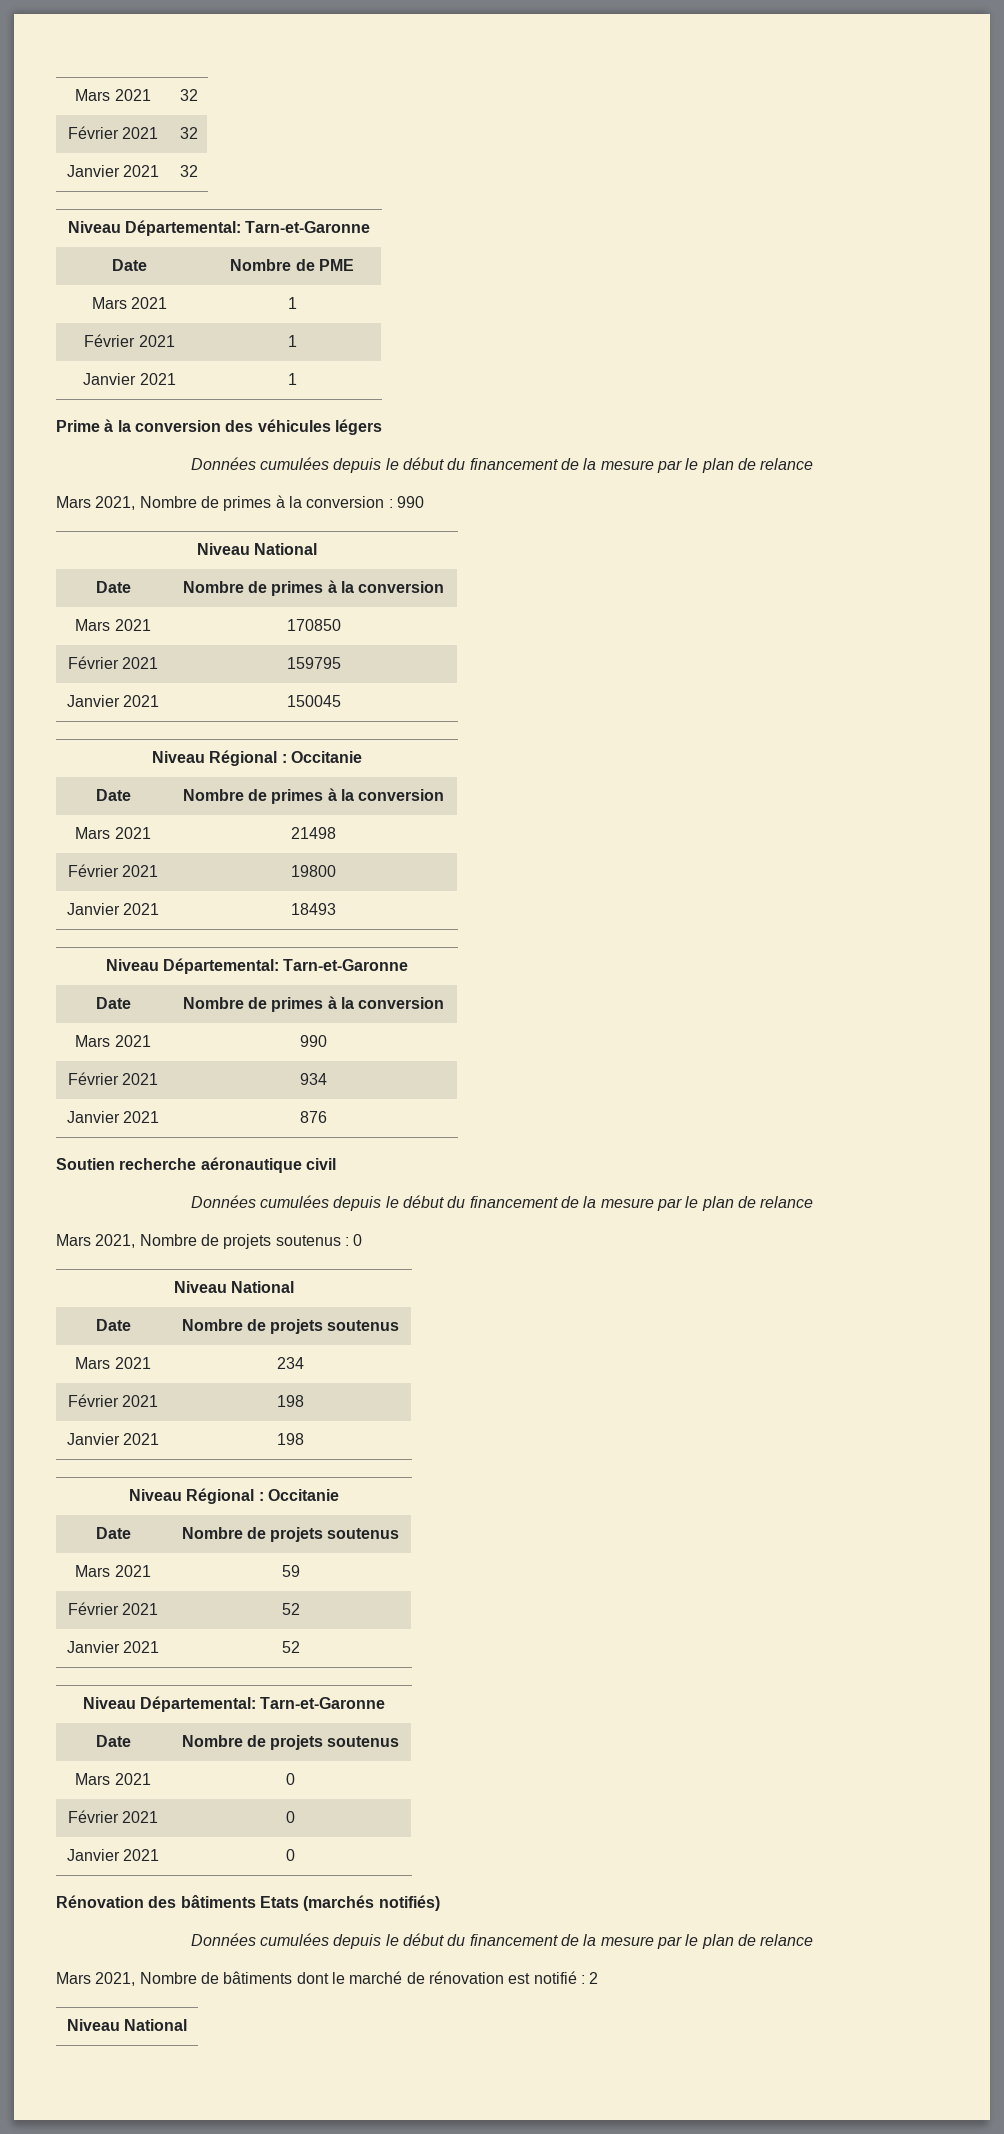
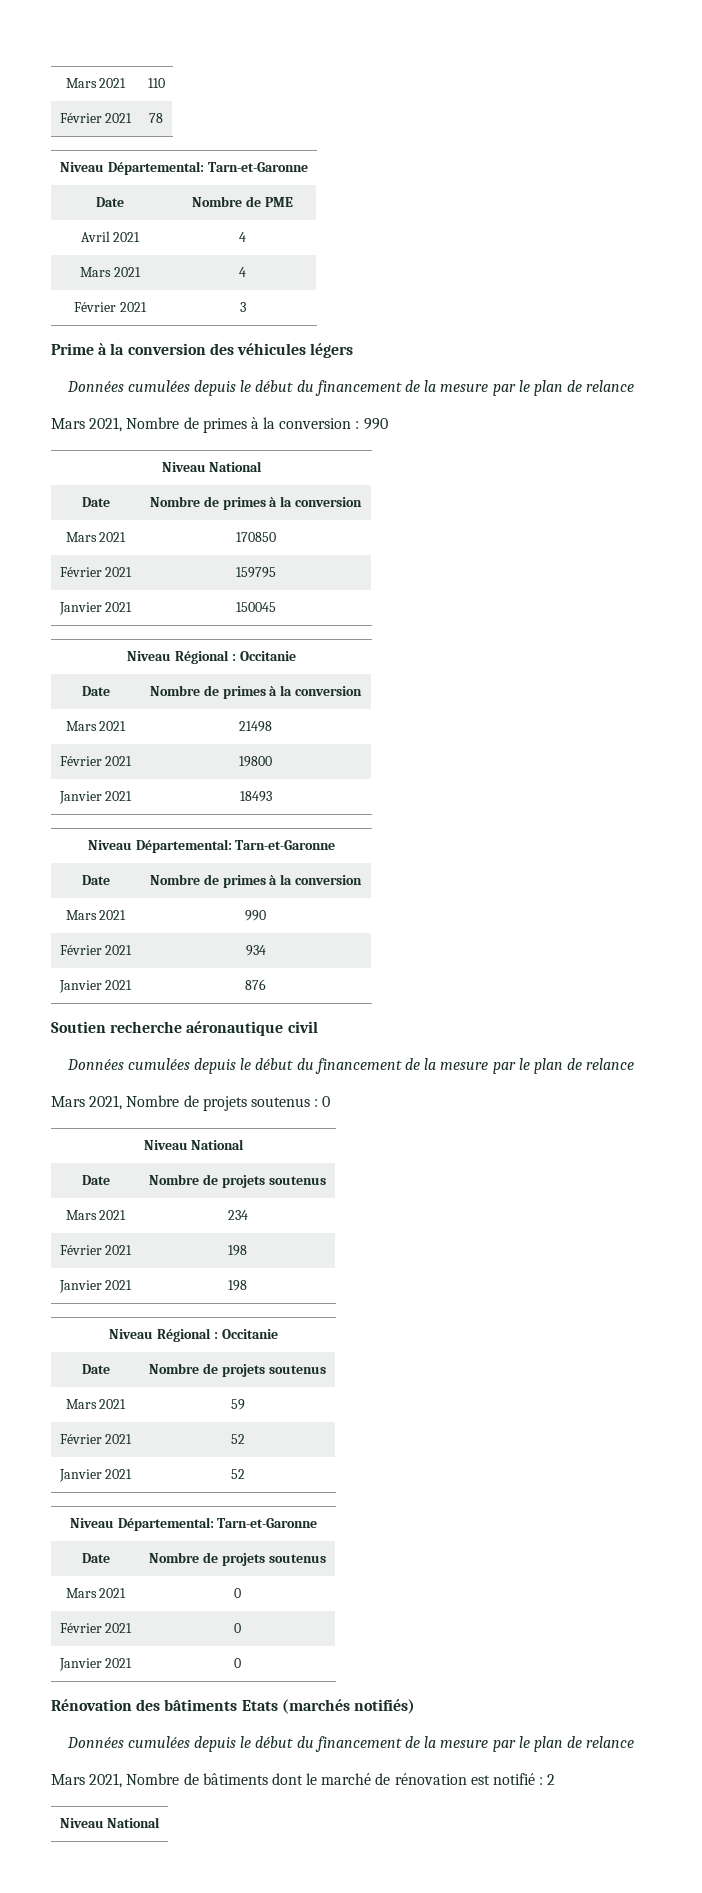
- Mars 2021 | 32
- Février 2021 | 32
- Janvier 2021 | 32
+ Mars 2021 | 110
+ Février 2021 | 78
- Mars 2021 | 1
- Février 2021 | 1
- Janvier 2021 | 1
+ Avril 2021 | 4
+ Mars 2021 | 4
+ Février 2021 | 3

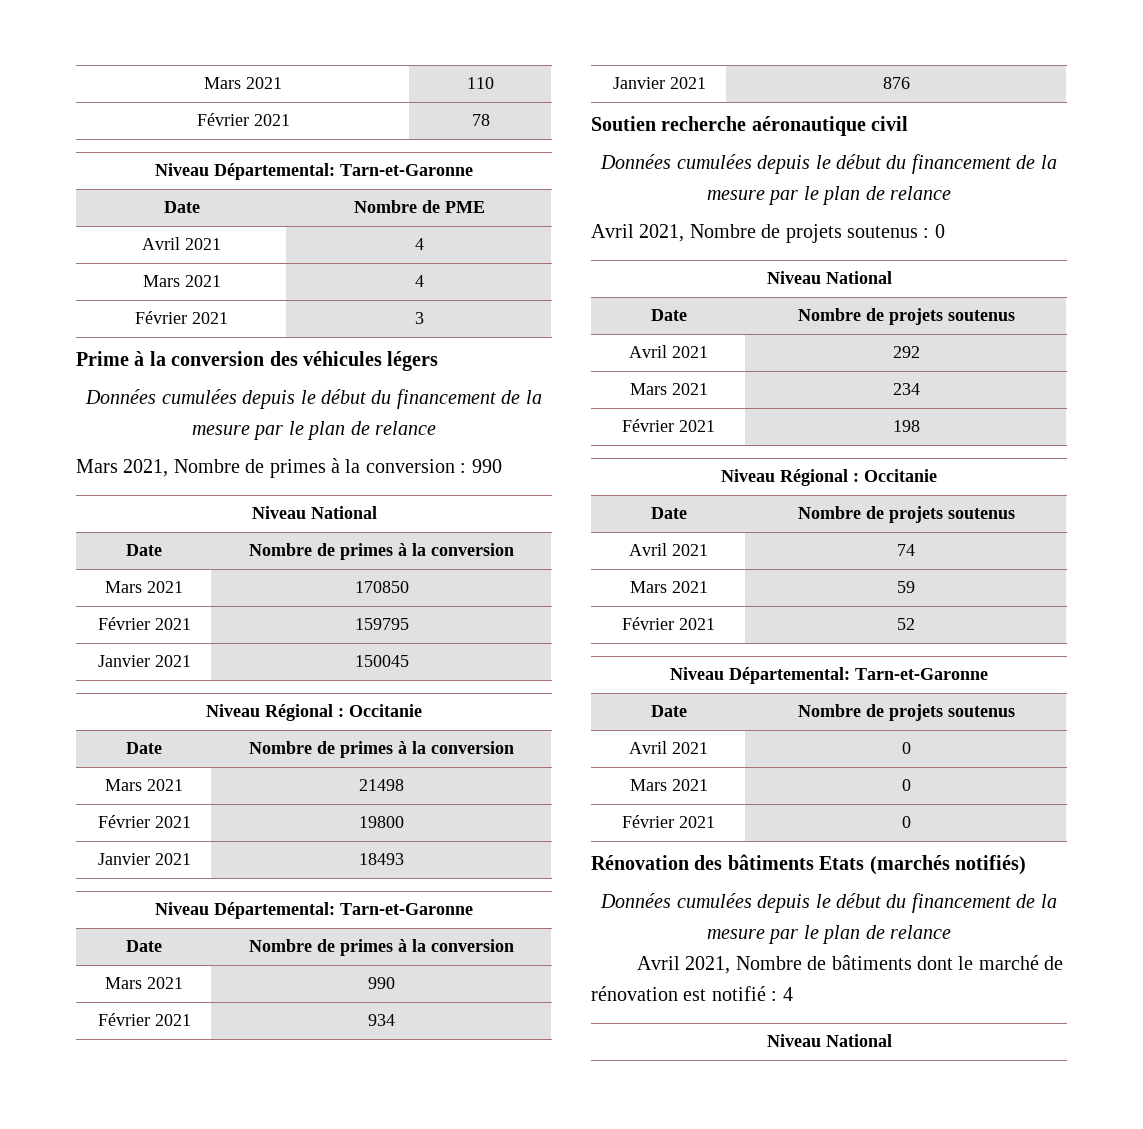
- Mars 2021, Nombre de projets soutenus : 0
+ Avril 2021, Nombre de projets soutenus : 0
+ Avril 2021 | 292
- Janvier 2021 | 198
+ Avril 2021 | 74
- Janvier 2021 | 52
+ Avril 2021 | 0
- Janvier 2021 | 0
- Mars 2021, Nombre de bâtiments dont le marché de rénovation est notifié : 2
+ Avril 2021, Nombre de bâtiments dont le marché de rénovation est notifié : 4

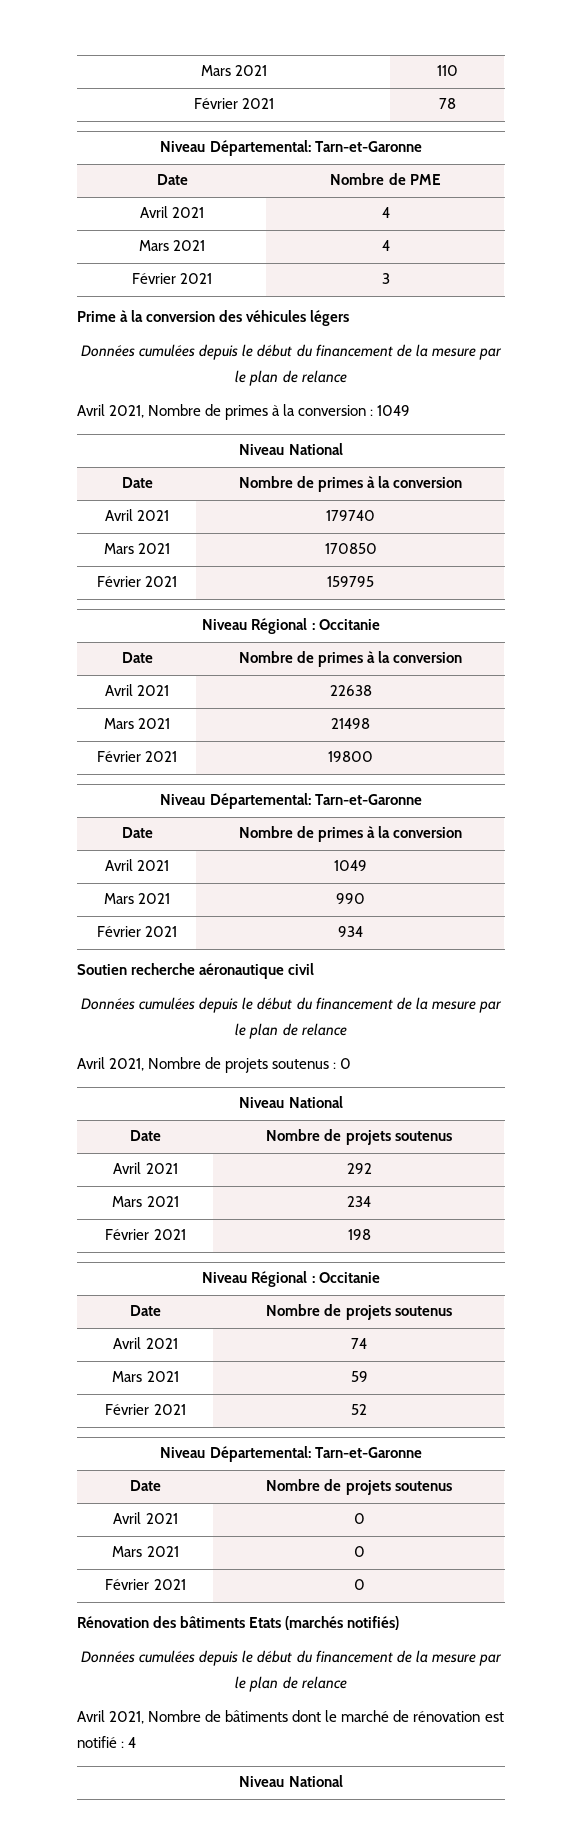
- Mars 2021, Nombre de primes à la conversion : 990
+ Avril 2021, Nombre de primes à la conversion : 1049
+ Avril 2021 | 179740
- Janvier 2021 | 150045
+ Avril 2021 | 22638
- Janvier 2021 | 18493
+ Avril 2021 | 1049
- Janvier 2021 | 876

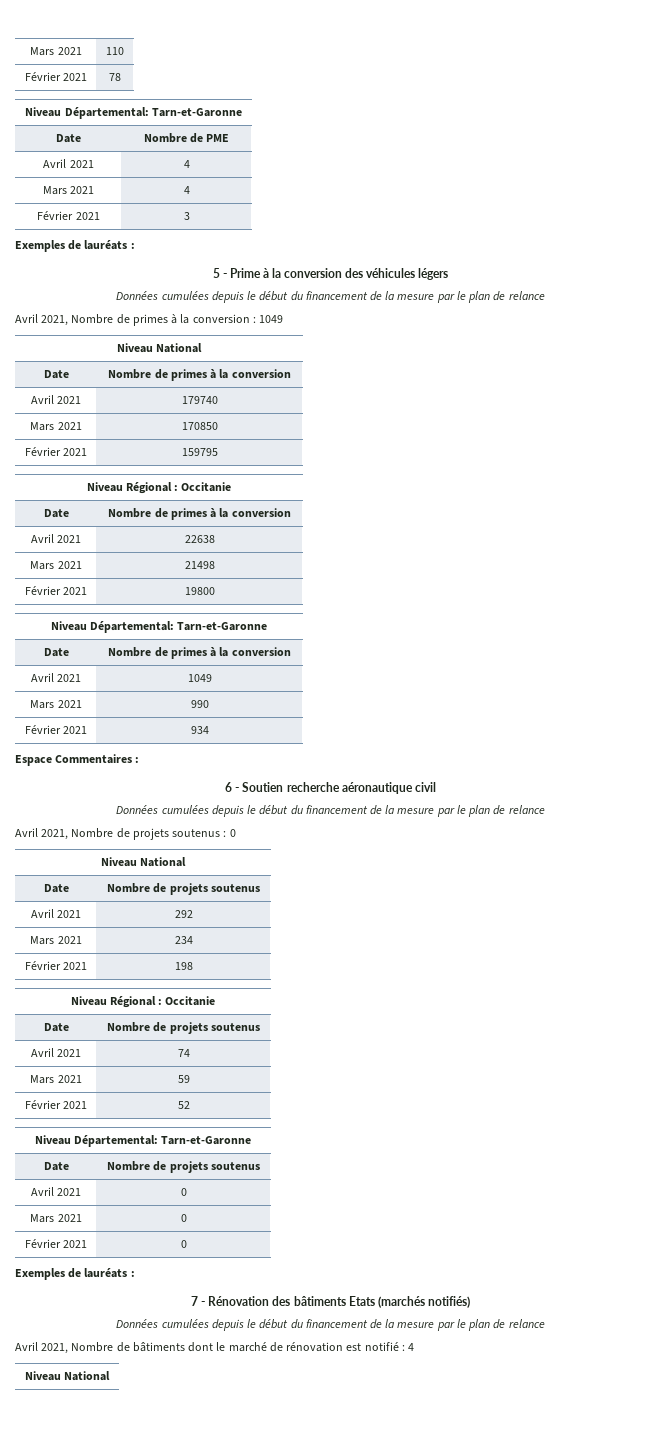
  Février 2021 | 3
- Prime à la conversion des véhicules légers
+ Exemples de lauréats :
+ 5 - Prime à la conversion des véhicules légers
- Soutien recherche aéronautique civil
+ Espace Commentaires :
+ 6 - Soutien recherche aéronautique civil
  Février 2021 | 0
- Rénovation des bâtiments Etats (marchés notifiés)
+ Exemples de lauréats :
+ 7 - Rénovation des bâtiments Etats (marchés notifiés)

